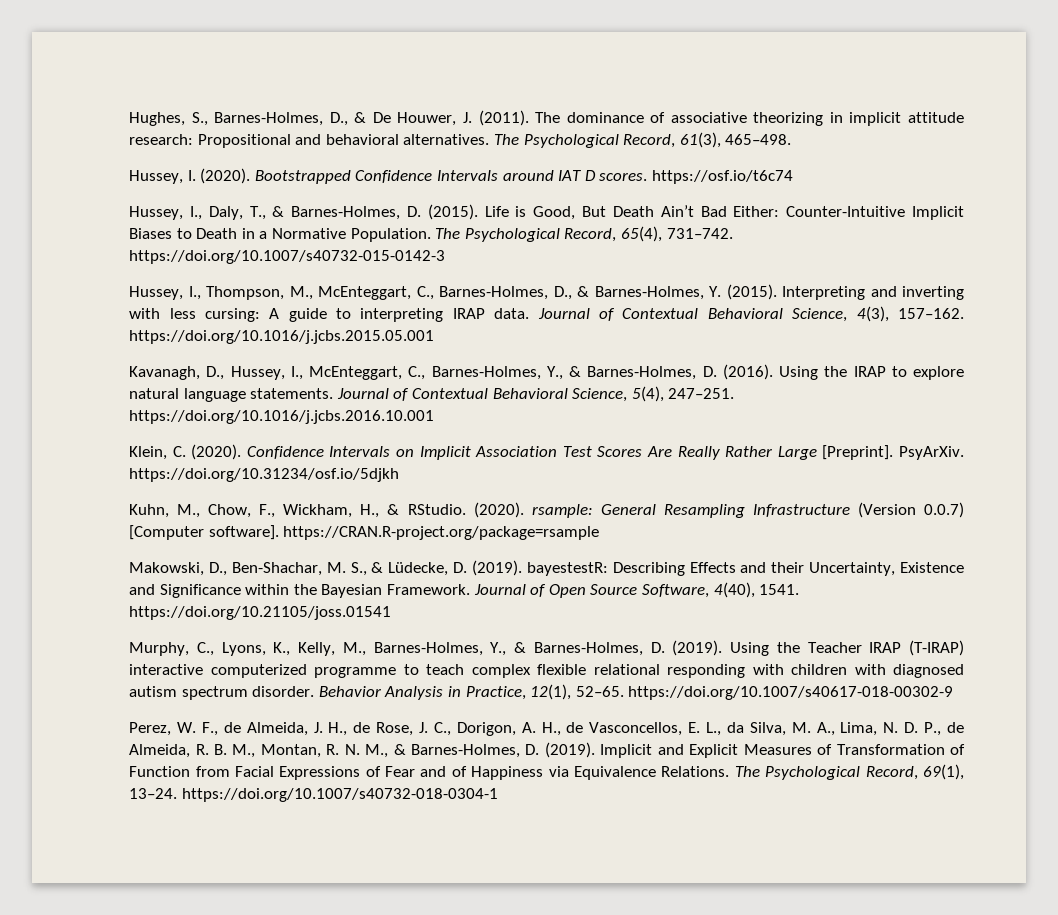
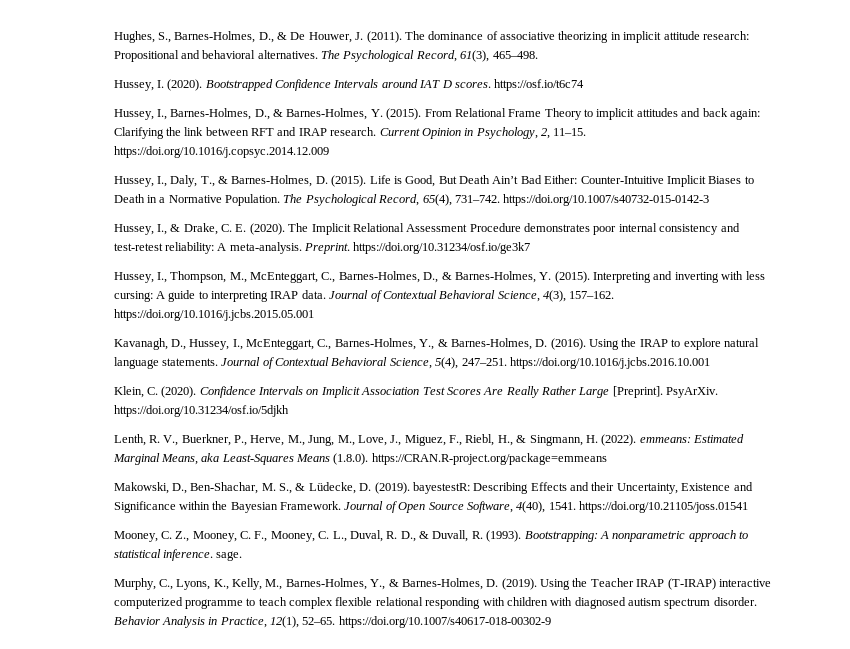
+ Hussey, I., Barnes-Holmes, D., & Barnes-Holmes, Y. (2015). From Relational Frame Theory to implicit attitudes and back again: Clarifying the link between RFT and IRAP research. Current Opinion in Psychology, 2, 11–15. https://doi.org/10.1016/j.copsyc.2014.12.009
+ Hussey, I., & Drake, C. E. (2020). The Implicit Relational Assessment Procedure demonstrates poor internal consistency and test-retest reliability: A meta-analysis. Preprint. https://doi.org/10.31234/osf.io/ge3k7
- Kuhn, M., Chow, F., Wickham, H., & RStudio. (2020). rsample: General Resampling Infrastructure (Version 0.0.7) [Computer software]. https://CRAN.R-project.org/package=rsample
+ Lenth, R. V., Buerkner, P., Herve, M., Jung, M., Love, J., Miguez, F., Riebl, H., & Singmann, H. (2022). emmeans: Estimated Marginal Means, aka Least-Squares Means (1.8.0). https://CRAN.R-project.org/package=emmeans
+ Mooney, C. Z., Mooney, C. F., Mooney, C. L., Duval, R. D., & Duvall, R. (1993). Bootstrapping: A nonparametric approach to statistical inference. sage.
- Perez, W. F., de Almeida, J. H., de Rose, J. C., Dorigon, A. H., de Vasconcellos, E. L., da Silva, M. A., Lima, N. D. P., de Almeida, R. B. M., Montan, R. N. M., & Barnes-Holmes, D. (2019). Implicit and Explicit Measures of Transformation of Function from Facial Expressions of Fear and of Happiness via Equivalence Relations. The Psychological Record, 69(1), 13–24. https://doi.org/10.1007/s40732-018-0304-1

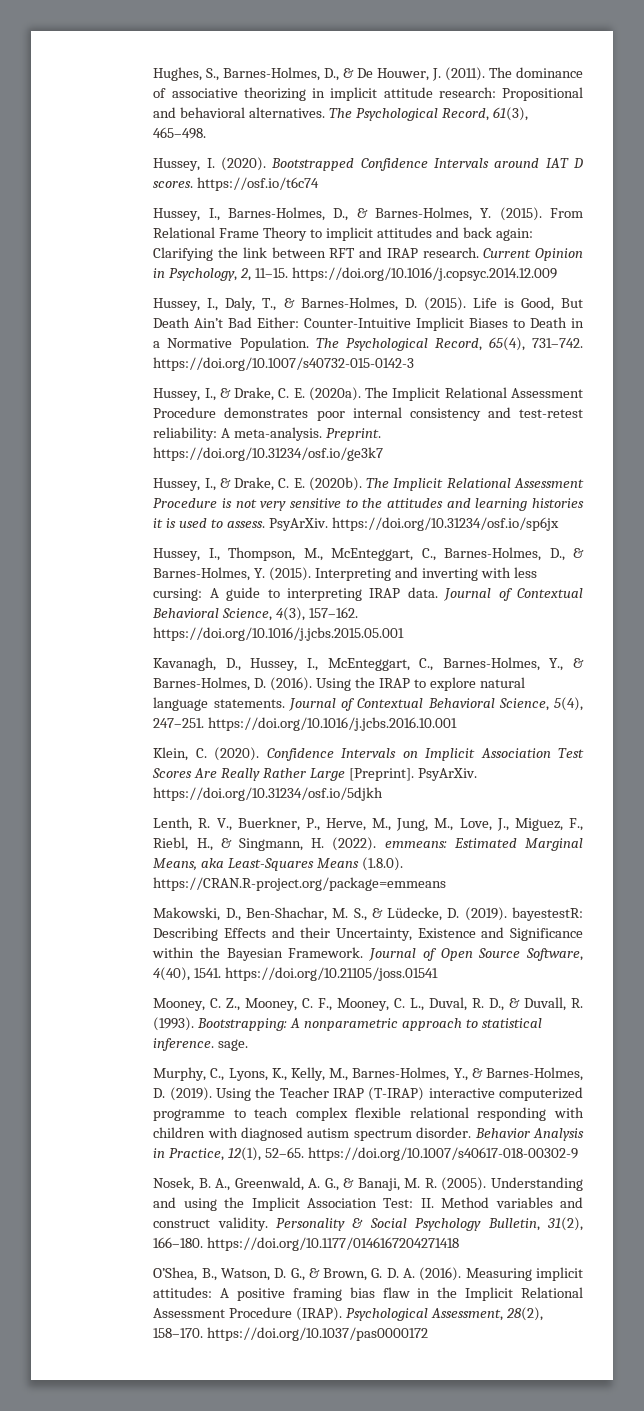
- Hussey, I., & Drake, C. E. (2020).
+ Hussey, I., & Drake, C. E. (2020a).
+ Hussey, I., & Drake, C. E. (2020b). The Implicit Relational Assessment Procedure is not very sensitive to the attitudes and learning histories it is used to assess. PsyArXiv. https://doi.org/10.31234/osf.io/sp6jx
+ Nosek, B. A., Greenwald, A. G., & Banaji, M. R. (2005). Understanding and using the Implicit Association Test: II. Method variables and construct validity. Personality & Social Psychology Bulletin, 31(2), 166–180. https://doi.org/10.1177/0146167204271418
+ O’Shea, B., Watson, D. G., & Brown, G. D. A. (2016). Measuring implicit attitudes: A positive framing bias flaw in the Implicit Relational Assessment Procedure (IRAP). Psychological Assessment, 28(2), 158–170. https://doi.org/10.1037/pas0000172

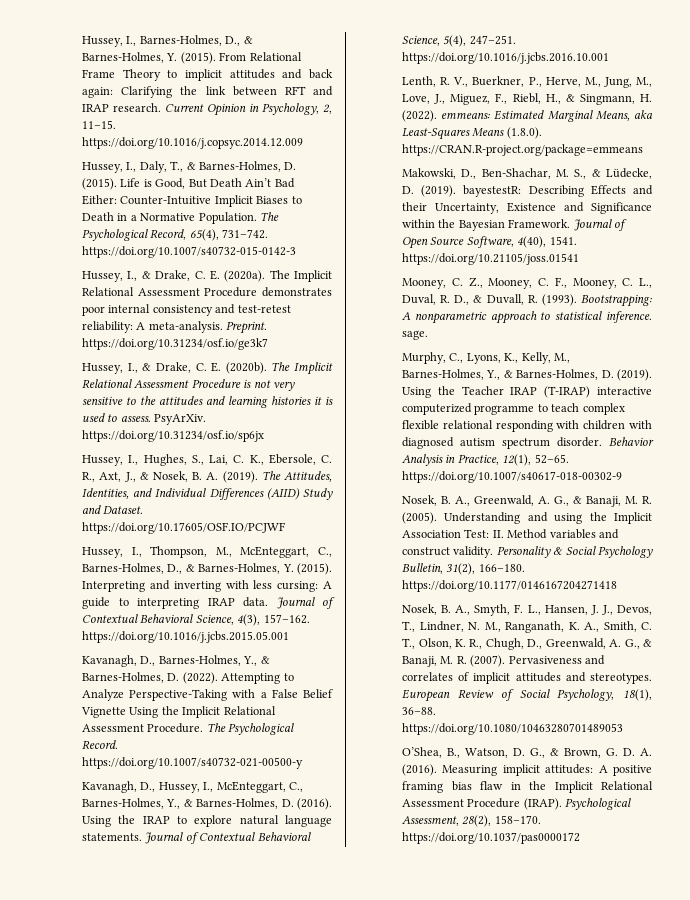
- Hughes, S., Barnes-Holmes, D., & De Houwer, J. (2011). The dominance of associative theorizing in implicit attitude research: Propositional and behavioral alternatives. The Psychological Record, 61(3), 465–498.
- Hussey, I. (2020). Bootstrapped Confidence Intervals around IAT D scores. https://osf.io/t6c74
+ Hussey, I., Hughes, S., Lai, C. K., Ebersole, C. R., Axt, J., & Nosek, B. A. (2019). The Attitudes, Identities, and Individual Differences (AIID) Study and Dataset. https://doi.org/10.17605/OSF.IO/PCJWF
+ Kavanagh, D., Barnes-Holmes, Y., & Barnes-Holmes, D. (2022). Attempting to Analyze Perspective-Taking with a False Belief Vignette Using the Implicit Relational Assessment Procedure. The Psychological Record. https://doi.org/10.1007/s40732-021-00500-y
- Klein, C. (2020). Confidence Intervals on Implicit Association Test Scores Are Really Rather Large [Preprint]. PsyArXiv. https://doi.org/10.31234/osf.io/5djkh
+ Nosek, B. A., Smyth, F. L., Hansen, J. J., Devos, T., Lindner, N. M., Ranganath, K. A., Smith, C. T., Olson, K. R., Chugh, D., Greenwald, A. G., & Banaji, M. R. (2007). Pervasiveness and correlates of implicit attitudes and stereotypes. European Review of Social Psychology, 18(1), 36–88. https://doi.org/10.1080/10463280701489053

